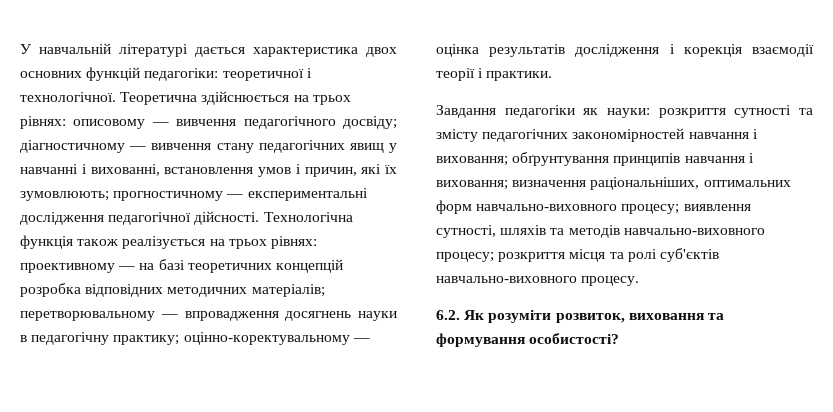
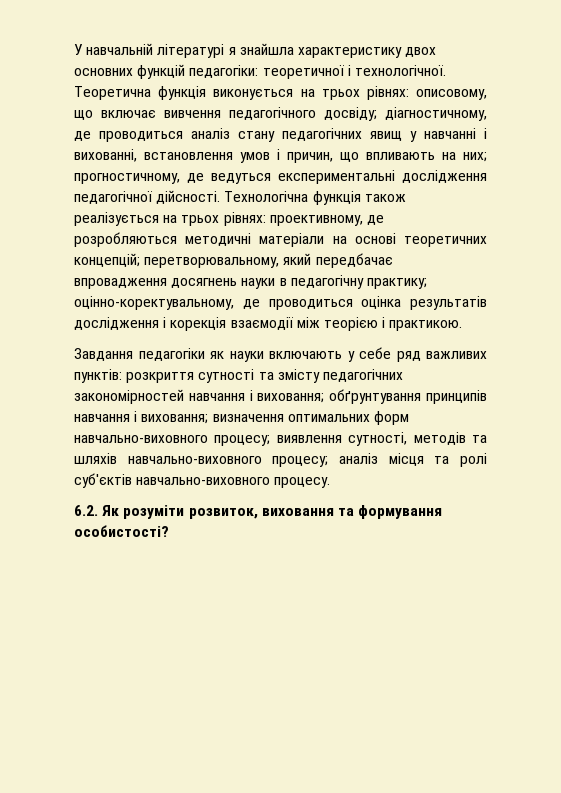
- У навчальній літературі дається характеристика двох основних функцій педагогіки: теоретичної і технологічної.
+ У навчальній літературі я знайшла характеристику двох основних функцій педагогіки: теоретичної і технологічної.
- Теоретична здійснюється на трьох рівнях: описовому — вивчення педагогічного досвіду; діагностичному — вивчення стану педагогічних явищ у навчанні і вихованні, встановлення умов і причин, які їх зумовлюють; прогностичному — експериментальні дослідження педагогічної дійсності.
+ Теоретична функція виконується на трьох рівнях: описовому, що включає вивчення педагогічного досвіду; діагностичному, де проводиться аналіз стану педагогічних явищ у навчанні і вихованні, встановлення умов і причин, що впливають на них; прогностичному, де ведуться експериментальні дослідження педагогічної дійсності.
- Технологічна функція також реалізується на трьох рівнях: проективному — на базі теоретичних концепцій розробка відповідних методичних матеріалів; перетворювальному — впровадження досягнень науки в педагогічну практику; оцінно-коректувальному — оцінка результатів дослідження і корекція взаємодії теорії і практики.
+ Технологічна функція також реалізується на трьох рівнях: проективному, де розробляються методичні матеріали на основі теоретичних концепцій; перетворювальному, який передбачає впровадження досягнень науки в педагогічну практику; оцінно-коректувальному, де проводиться оцінка результатів дослідження і корекція взаємодії між теорією і практикою.
- Завдання педагогіки як науки: розкриття сутності та змісту педагогічних закономірностей навчання і виховання; обґрунтування принципів навчання і виховання; визначення раціональніших, оптимальних форм навчально-виховного процесу; виявлення сутності, шляхів та методів навчально-виховного процесу; розкриття місця та ролі суб'єктів навчально-виховного процесу.
+ Завдання педагогіки як науки включають у себе ряд важливих пунктів: розкриття сутності та змісту педагогічних закономірностей навчання і виховання; обґрунтування принципів навчання і виховання; визначення оптимальних форм навчально-виховного процесу; виявлення сутності, методів та шляхів навчально-виховного процесу; аналіз місця та ролі суб'єктів навчально-виховного процесу.

